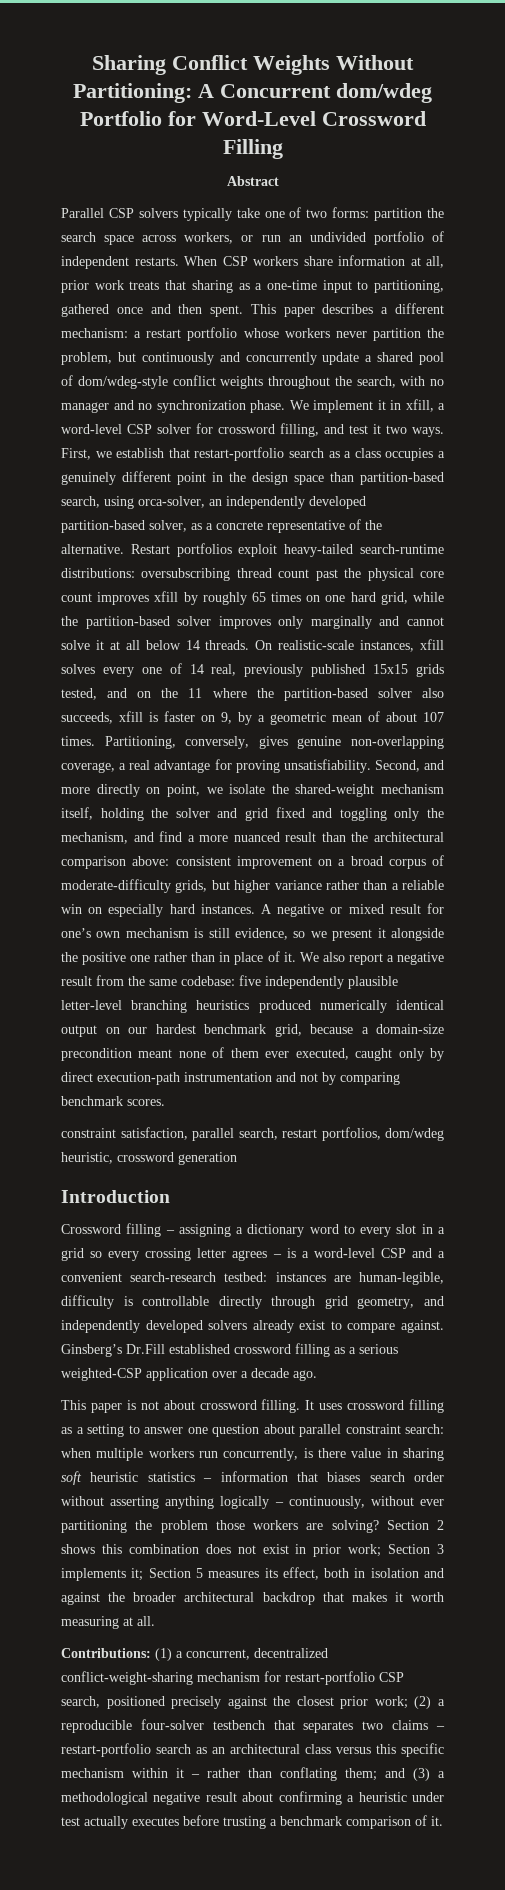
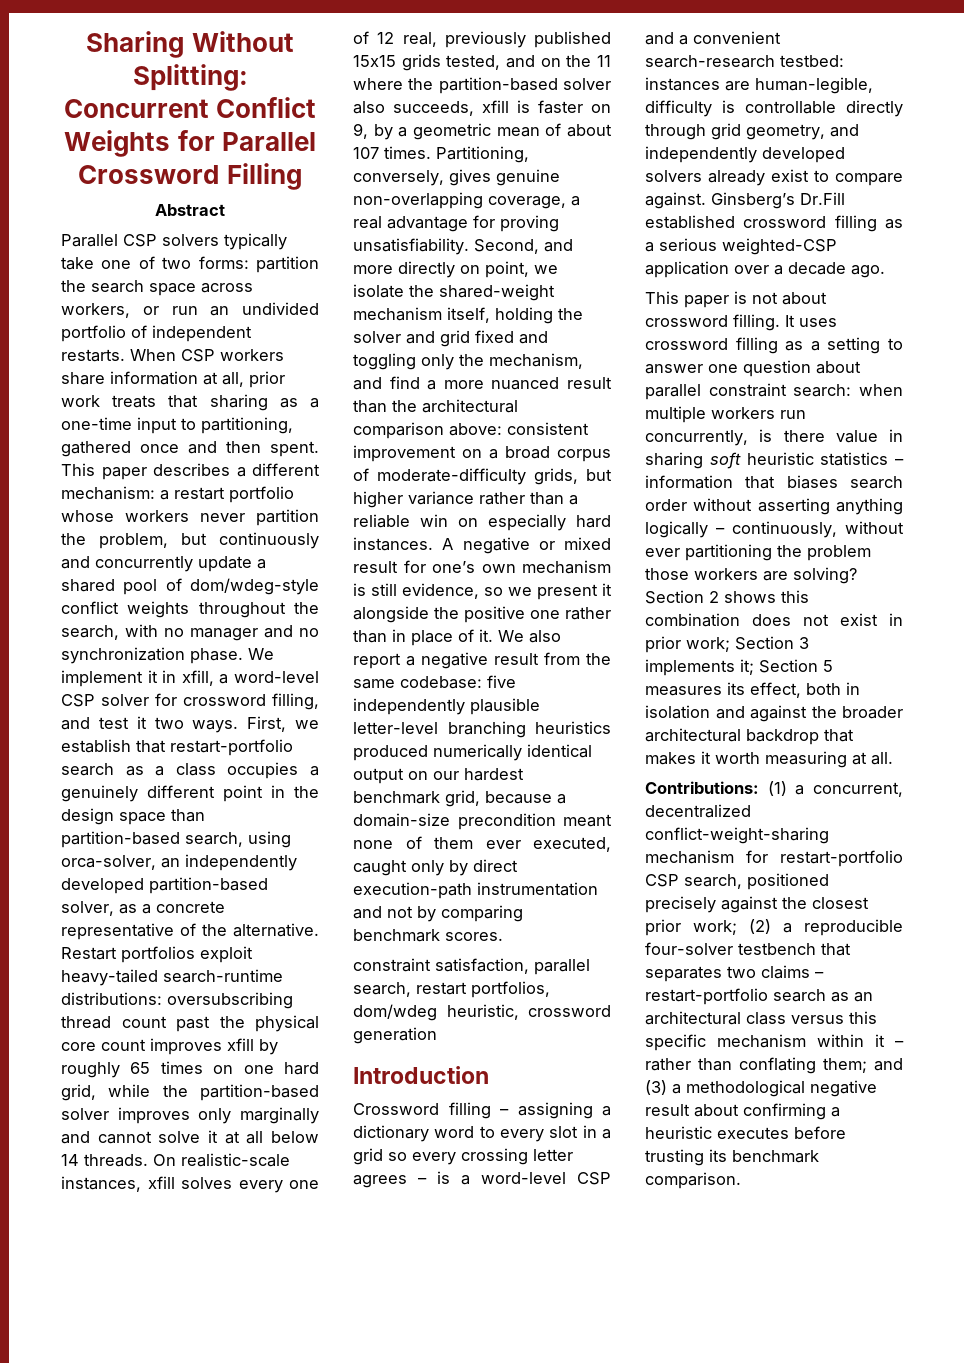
- Sharing Conflict Weights Without Partitioning: A Concurrent dom/wdeg Portfolio for Word-Level Crossword Filling
+ Sharing Without Splitting: Concurrent Conflict Weights for Parallel Crossword Filling
- On realistic-scale instances, xfill solves every one of 14 real, previously published 15x15 grids tested, and on the 11 where the partition-based solver also succeeds, xfill is faster on 9, by a geometric mean of about 107 times.
+ On realistic-scale instances, xfill solves every one of 12 real, previously published 15x15 grids tested, and on the 11 where the partition-based solver also succeeds, xfill is faster on 9, by a geometric mean of about 107 times.
- Contributions: (1) a concurrent, decentralized conflict-weight-sharing mechanism for restart-portfolio CSP search, positioned precisely against the closest prior work; (2) a reproducible four-solver testbench that separates two claims – restart-portfolio search as an architectural class versus this specific mechanism within it – rather than conflating them; and (3) a methodological negative result about confirming a heuristic under test actually executes before trusting a benchmark comparison of it.
+ Contributions: (1) a concurrent, decentralized conflict-weight-sharing mechanism for restart-portfolio CSP search, positioned precisely against the closest prior work; (2) a reproducible four-solver testbench that separates two claims – restart-portfolio search as an architectural class versus this specific mechanism within it – rather than conflating them; and (3) a methodological negative result about confirming a heuristic executes before trusting its benchmark comparison.

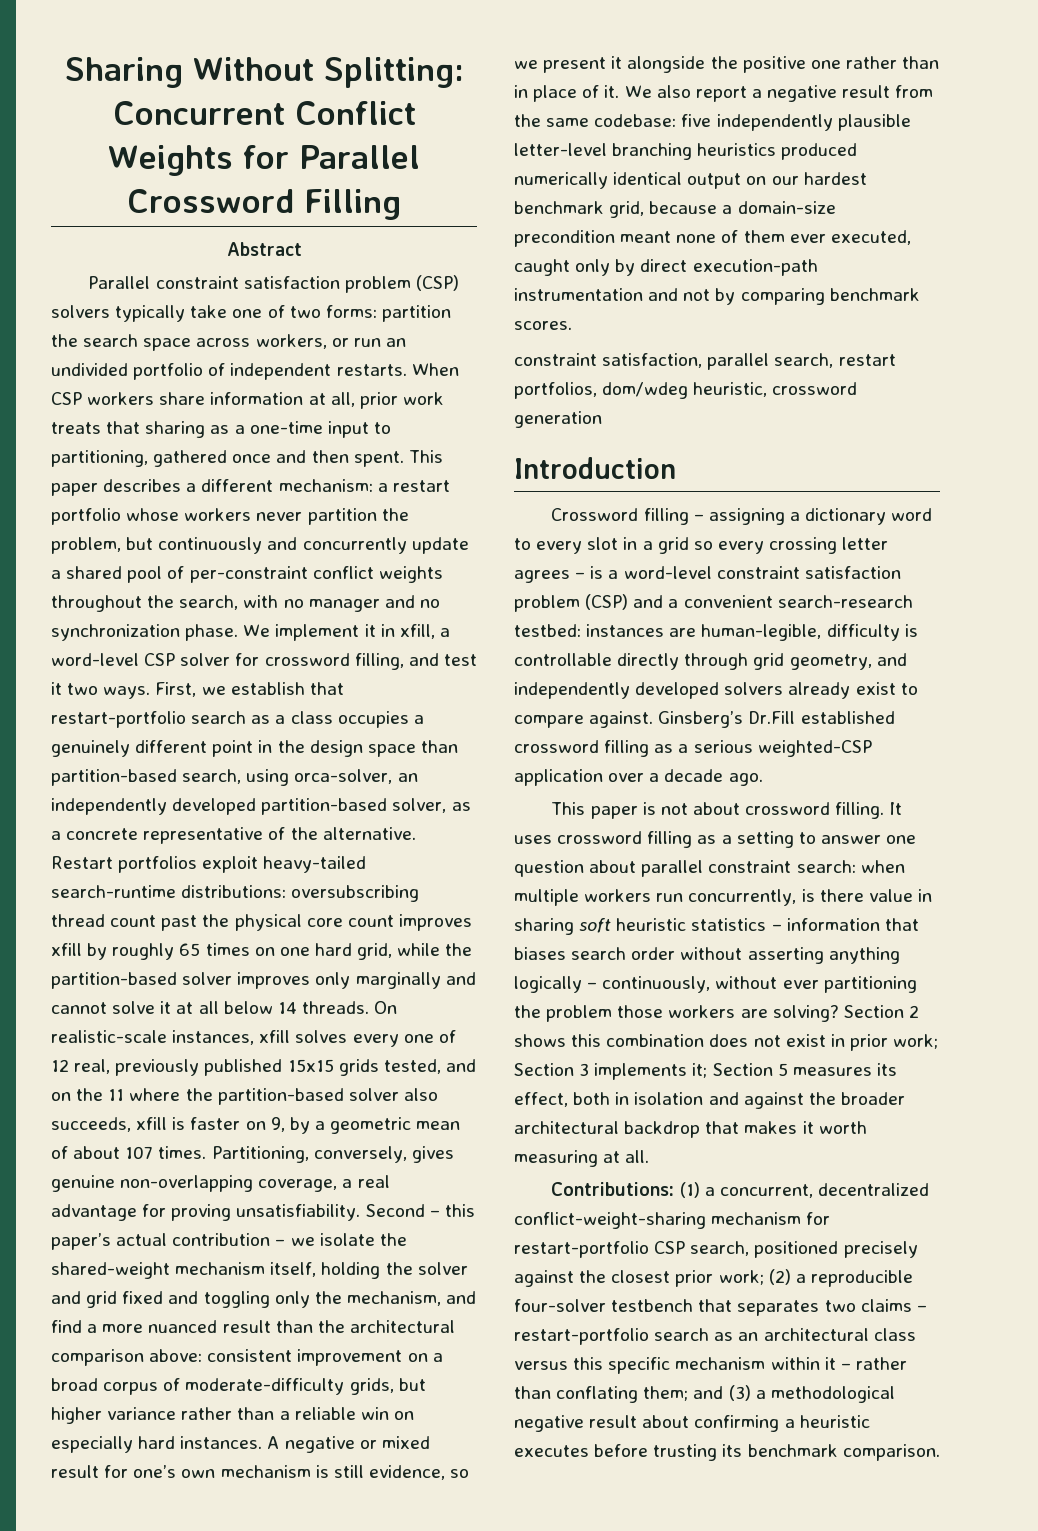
- Parallel CSP solvers typically take one of two forms: partition the search space across workers, or run an undivided portfolio of independent restarts.
+ Parallel constraint satisfaction problem (CSP) solvers typically take one of two forms: partition the search space across workers, or run an undivided portfolio of independent restarts.
- This paper describes a different mechanism: a restart portfolio whose workers never partition the problem, but continuously and concurrently update a shared pool of dom/wdeg-style conflict weights throughout the search, with no manager and no synchronization phase.
+ This paper describes a different mechanism: a restart portfolio whose workers never partition the problem, but continuously and concurrently update a shared pool of per-constraint conflict weights throughout the search, with no manager and no synchronization phase.
- Second, and more directly on point, we isolate the shared-weight mechanism itself, holding the solver and grid fixed and toggling only the mechanism, and find a more nuanced result than the architectural comparison above: consistent improvement on a broad corpus of moderate-difficulty grids, but higher variance rather than a reliable win on especially hard instances.
+ Second – this paper’s actual contribution – we isolate the shared-weight mechanism itself, holding the solver and grid fixed and toggling only the mechanism, and find a more nuanced result than the architectural comparison above: consistent improvement on a broad corpus of moderate-difficulty grids, but higher variance rather than a reliable win on especially hard instances.
- Crossword filling – assigning a dictionary word to every slot in a grid so every crossing letter agrees – is a word-level CSP and a convenient search-research testbed: instances are human-legible, difficulty is controllable directly through grid geometry, and independently developed solvers already exist to compare against.
+ Crossword filling – assigning a dictionary word to every slot in a grid so every crossing letter agrees – is a word-level constraint satisfaction problem (CSP) and a convenient search-research testbed: instances are human-legible, difficulty is controllable directly through grid geometry, and independently developed solvers already exist to compare against.

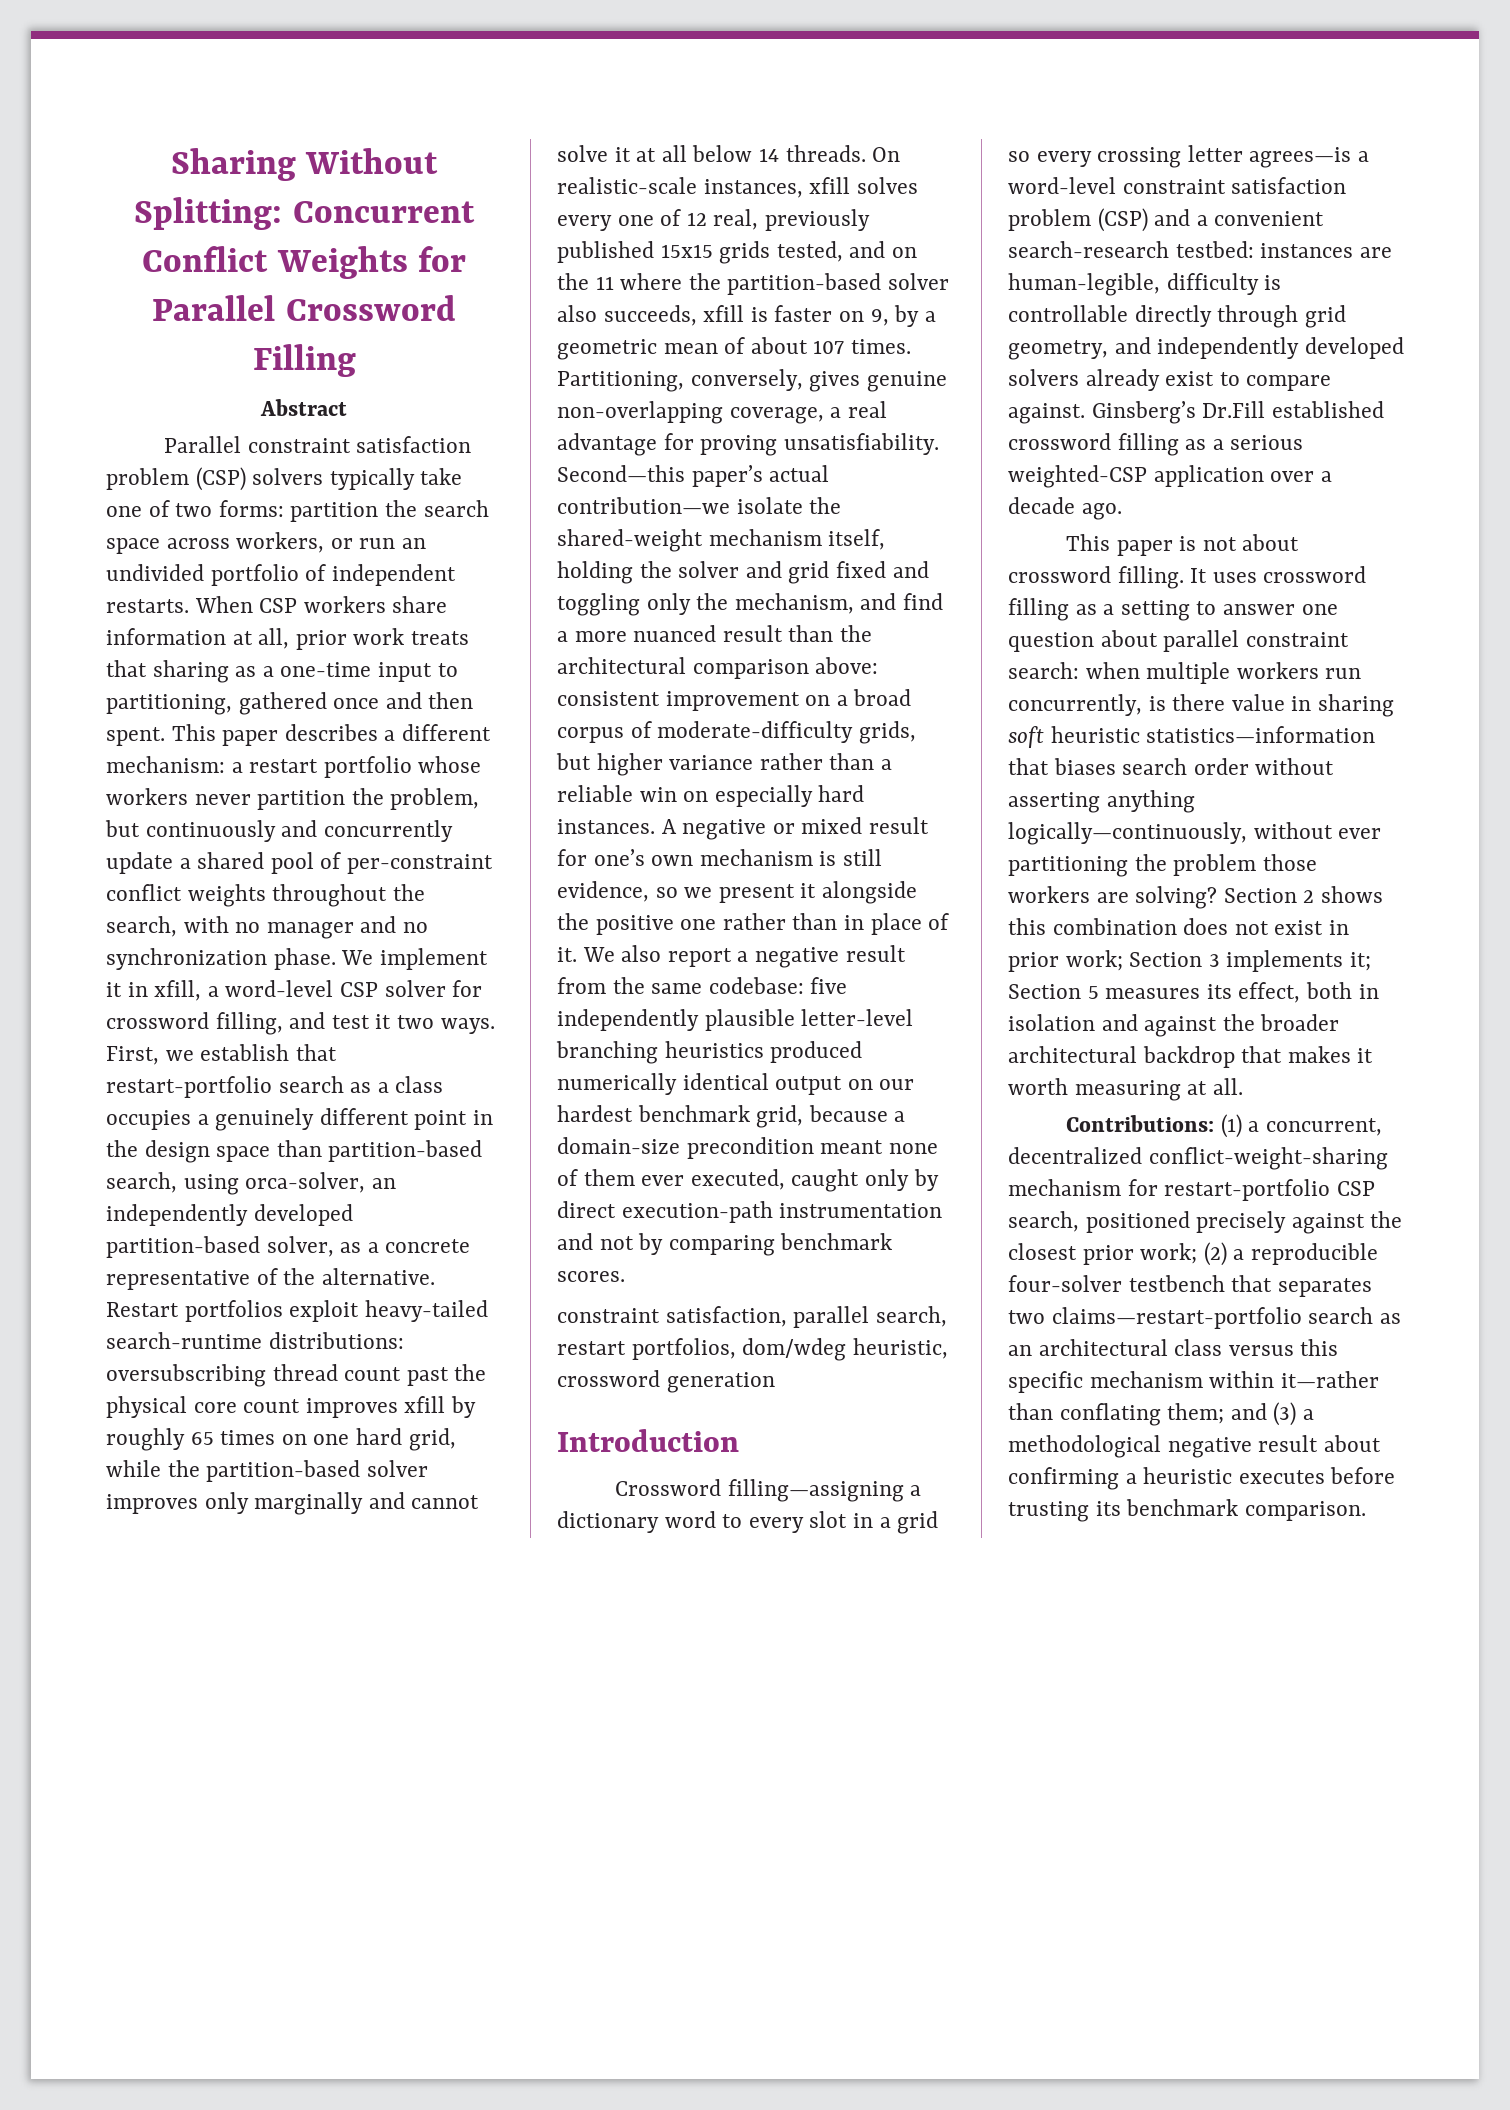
- Second – this paper’s actual contribution – we isolate the shared-weight mechanism itself, holding the solver and grid fixed and toggling only the mechanism, and find a more nuanced result than the architectural comparison above: consistent improvement on a broad corpus of moderate-difficulty grids, but higher variance rather than a reliable win on especially hard instances.
+ Second—this paper’s actual contribution—we isolate the shared-weight mechanism itself, holding the solver and grid fixed and toggling only the mechanism, and find a more nuanced result than the architectural comparison above: consistent improvement on a broad corpus of moderate-difficulty grids, but higher variance rather than a reliable win on especially hard instances.
- Crossword filling – assigning a dictionary word to every slot in a grid so every crossing letter agrees – is a word-level constraint satisfaction problem (CSP) and a convenient search-research testbed: instances are human-legible, difficulty is controllable directly through grid geometry, and independently developed solvers already exist to compare against.
+ Crossword filling—assigning a dictionary word to every slot in a grid so every crossing letter agrees—is a word-level constraint satisfaction problem (CSP) and a convenient search-research testbed: instances are human-legible, difficulty is controllable directly through grid geometry, and independently developed solvers already exist to compare against.
- It uses crossword filling as a setting to answer one question about parallel constraint search: when multiple workers run concurrently, is there value in sharing soft heuristic statistics – information that biases search order without asserting anything logically – continuously, without ever partitioning the problem those workers are solving?
+ It uses crossword filling as a setting to answer one question about parallel constraint search: when multiple workers run concurrently, is there value in sharing soft heuristic statistics—information that biases search order without asserting anything logically—continuously, without ever partitioning the problem those workers are solving?
- Contributions: (1) a concurrent, decentralized conflict-weight-sharing mechanism for restart-portfolio CSP search, positioned precisely against the closest prior work; (2) a reproducible four-solver testbench that separates two claims – restart-portfolio search as an architectural class versus this specific mechanism within it – rather than conflating them; and (3) a methodological negative result about confirming a heuristic executes before trusting its benchmark comparison.
+ Contributions: (1) a concurrent, decentralized conflict-weight-sharing mechanism for restart-portfolio CSP search, positioned precisely against the closest prior work; (2) a reproducible four-solver testbench that separates two claims—restart-portfolio search as an architectural class versus this specific mechanism within it—rather than conflating them; and (3) a methodological negative result about confirming a heuristic executes before trusting its benchmark comparison.

